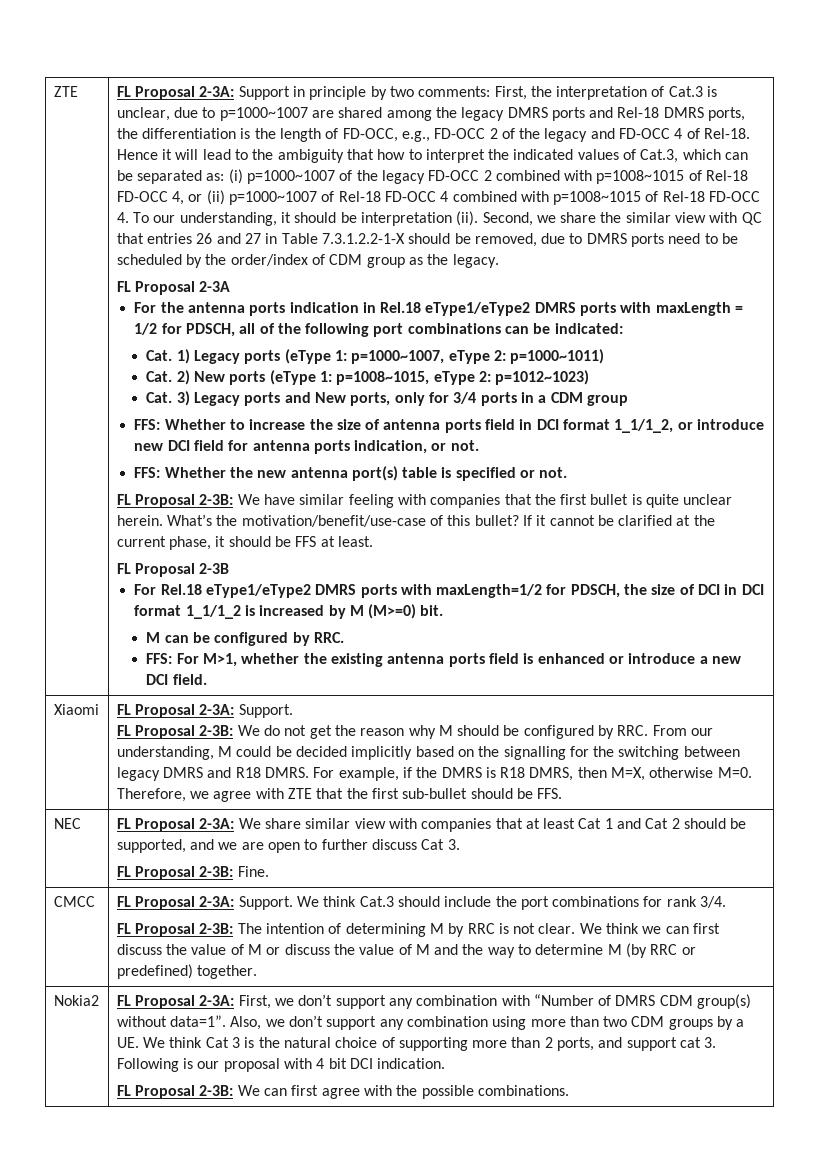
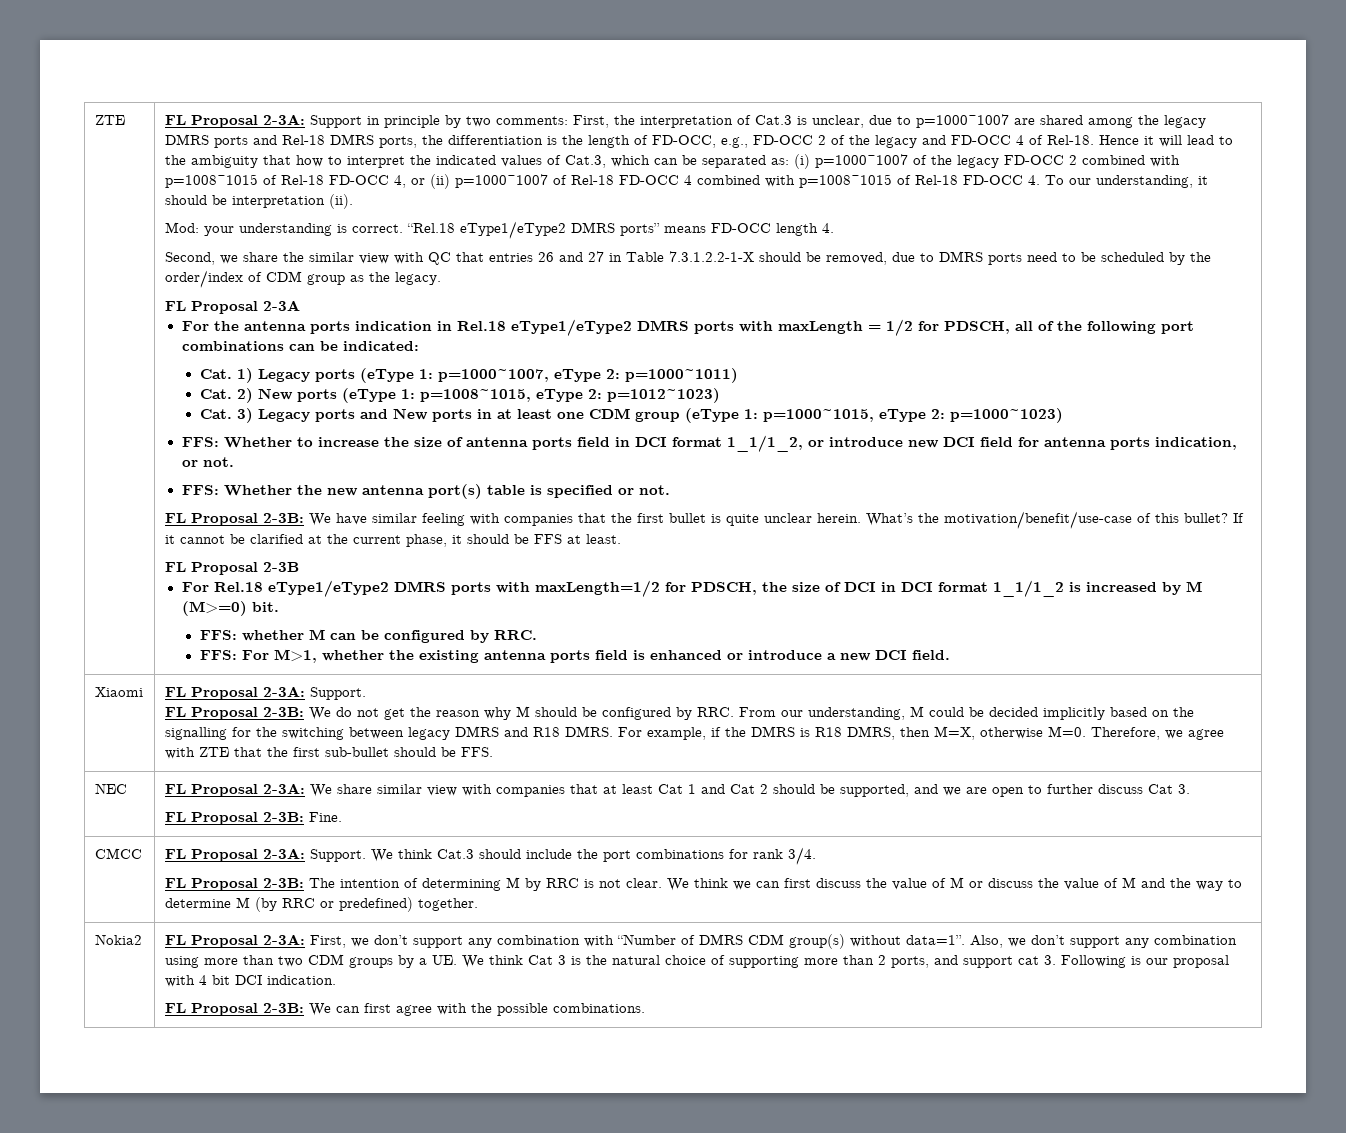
- (i) p=1000~1007 of the legacy FD-OCC 2 combined with p=1008~1015 of Rel-18 FD-OCC 4, or (ii) p=1000~1007 of Rel-18 FD-OCC 4 combined with p=1008~1015 of Rel-18 FD-OCC 4. To our understanding, it should be interpretation (ii). Second, we share the similar view with QC that entries 26 and 27 in Table 7.3.1.2.2-1-X should be removed, due to DMRS ports need to be scheduled by the order/index of CDM group as the legacy.
+ (i) p=1000~1007 of the legacy FD-OCC 2 combined with p=1008~1015 of Rel-18 FD-OCC 4, or (ii) p=1000~1007 of Rel-18 FD-OCC 4 combined with p=1008~1015 of Rel-18 FD-OCC 4. To our understanding, it should be interpretation (ii).
+ Mod: your understanding is correct. “Rel.18 eType1/eType2 DMRS ports” means FD-OCC length 4.
+ Second, we share the similar view with QC that entries 26 and 27 in Table 7.3.1.2.2-1-X should be removed, due to DMRS ports need to be scheduled by the order/index of CDM group as the legacy.
- Cat. 3) Legacy ports and New ports, only for 3/4 ports in a CDM group
+ Cat. 3) Legacy ports and New ports in at least one CDM group (eType 1: p=1000~1015, eType 2: p=1000~1023)
- M can be configured by RRC.
+ FFS: whether M can be configured by RRC.

